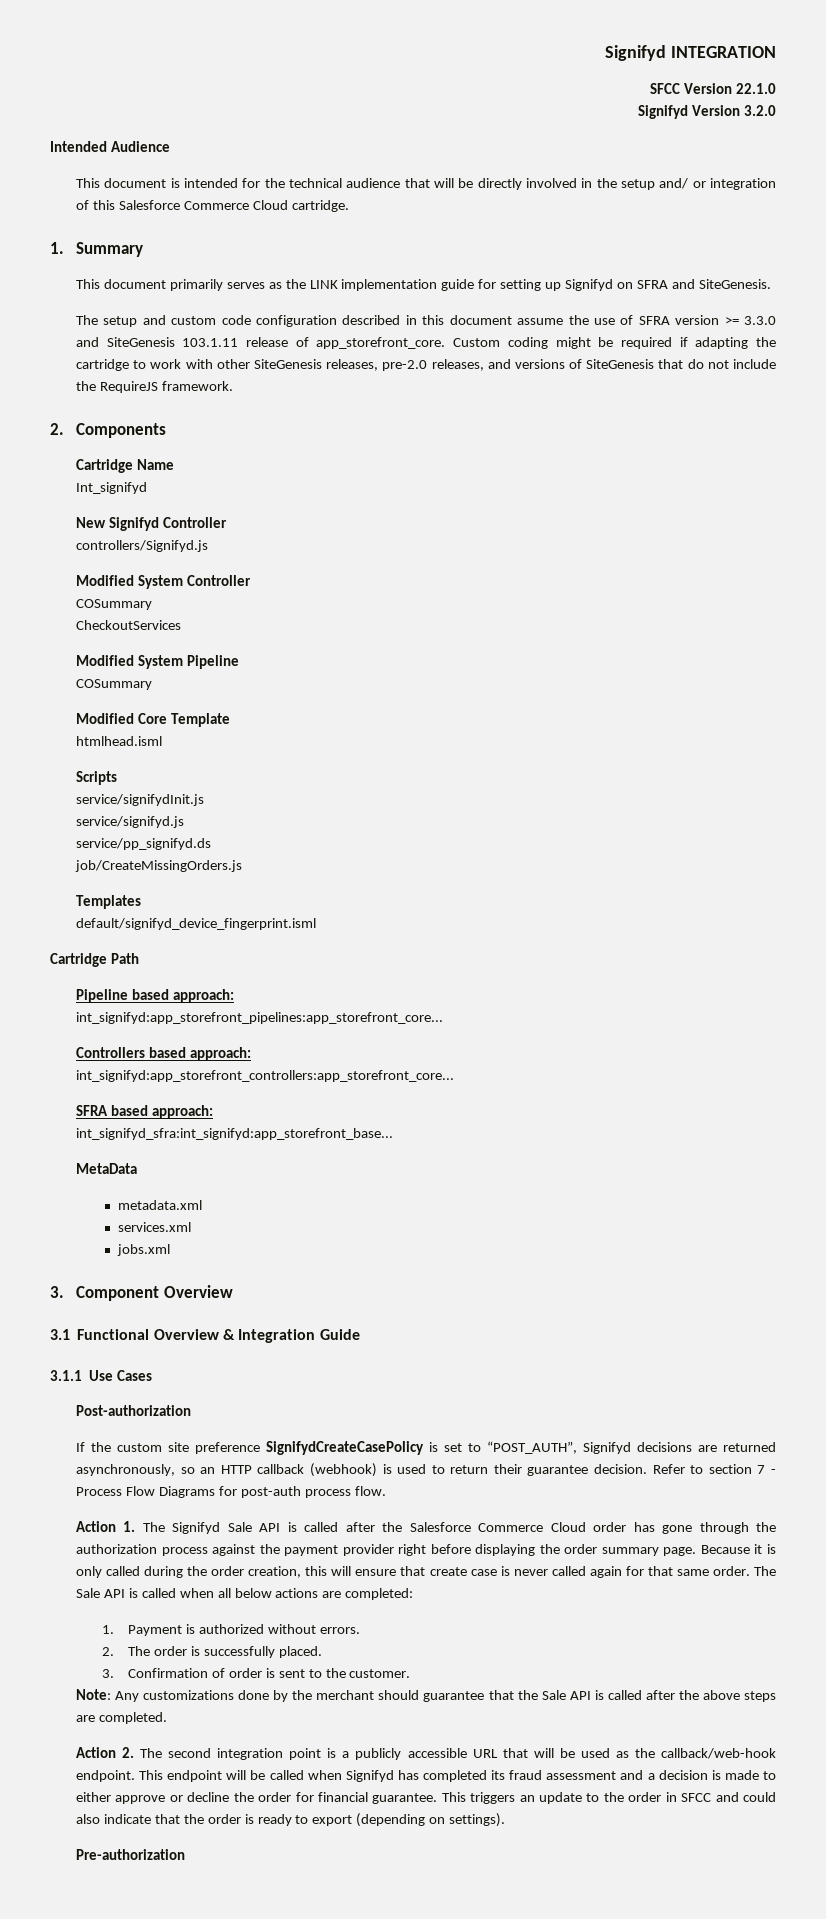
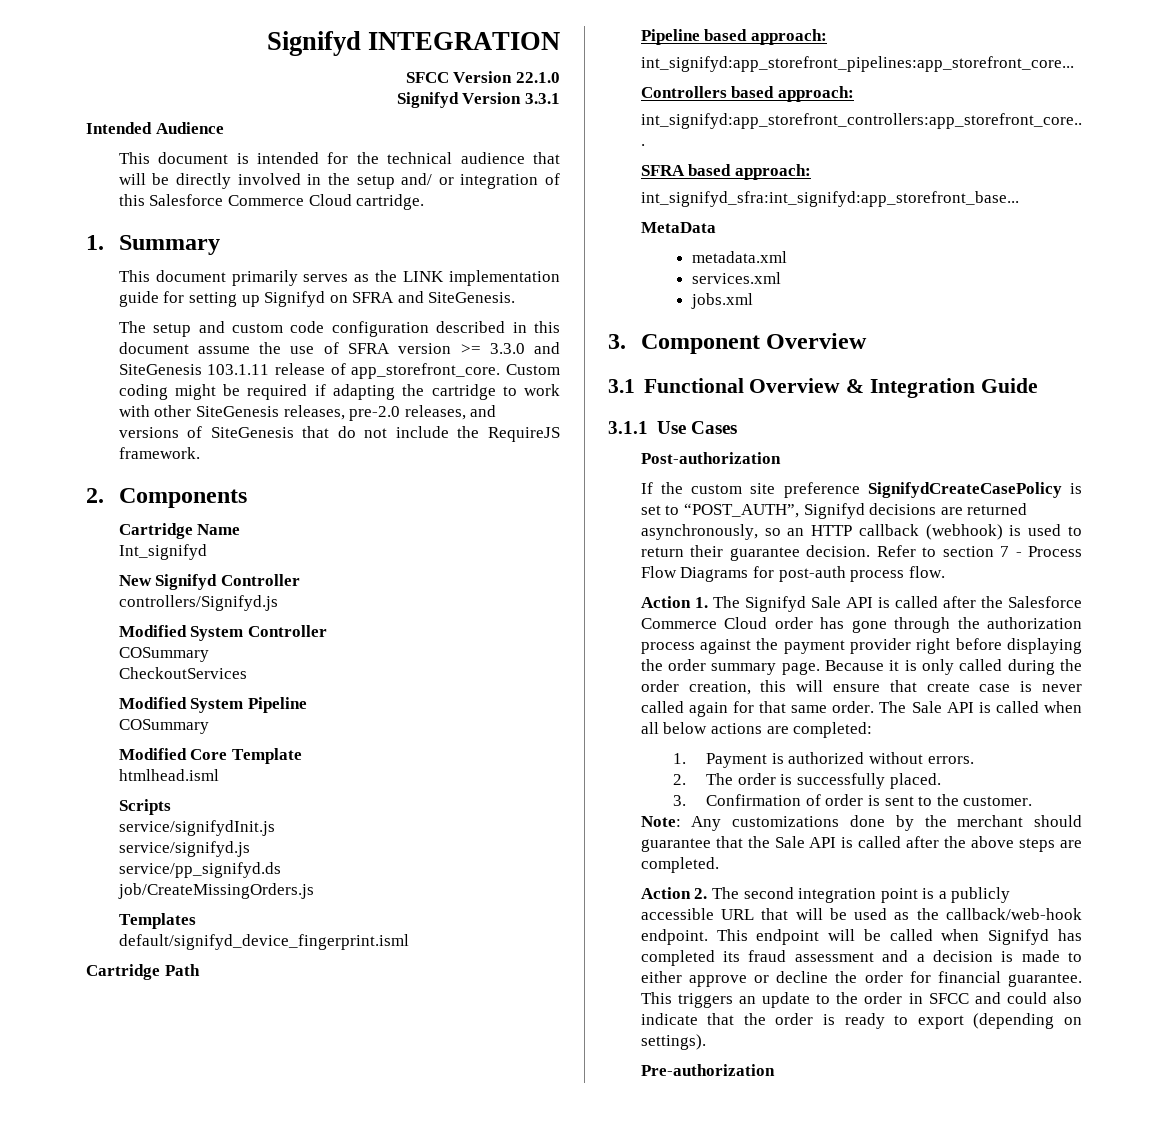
- Signifyd Version 3.2.0
+ Signifyd Version 3.3.1

